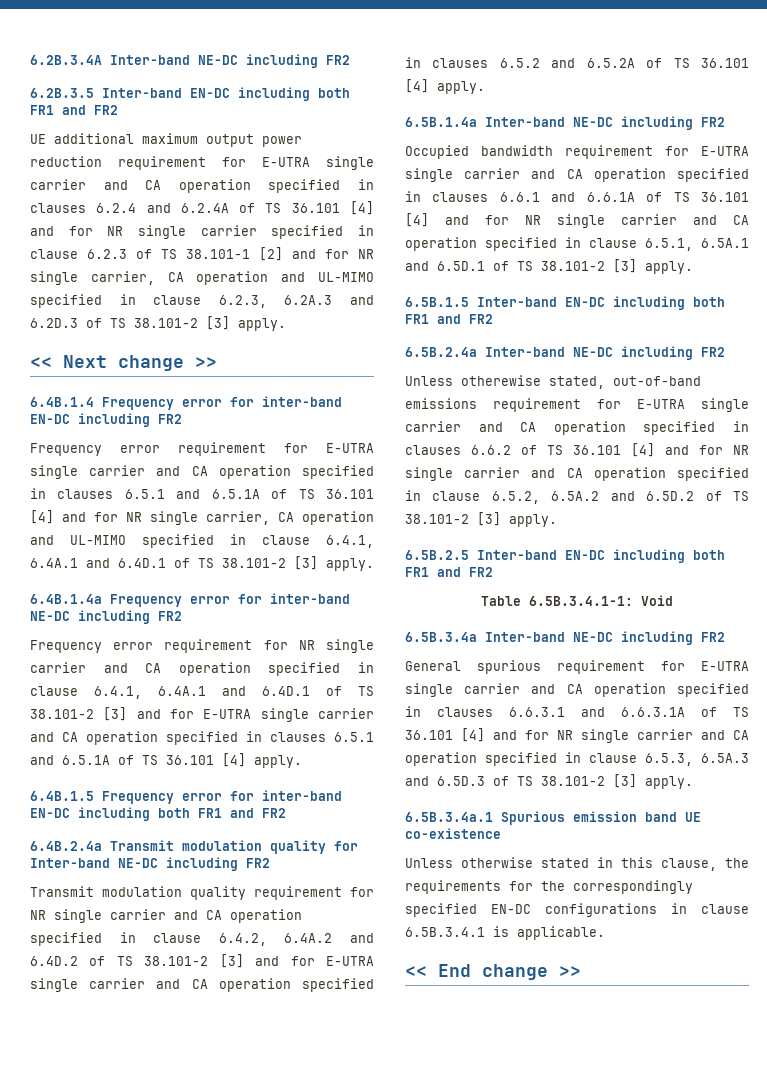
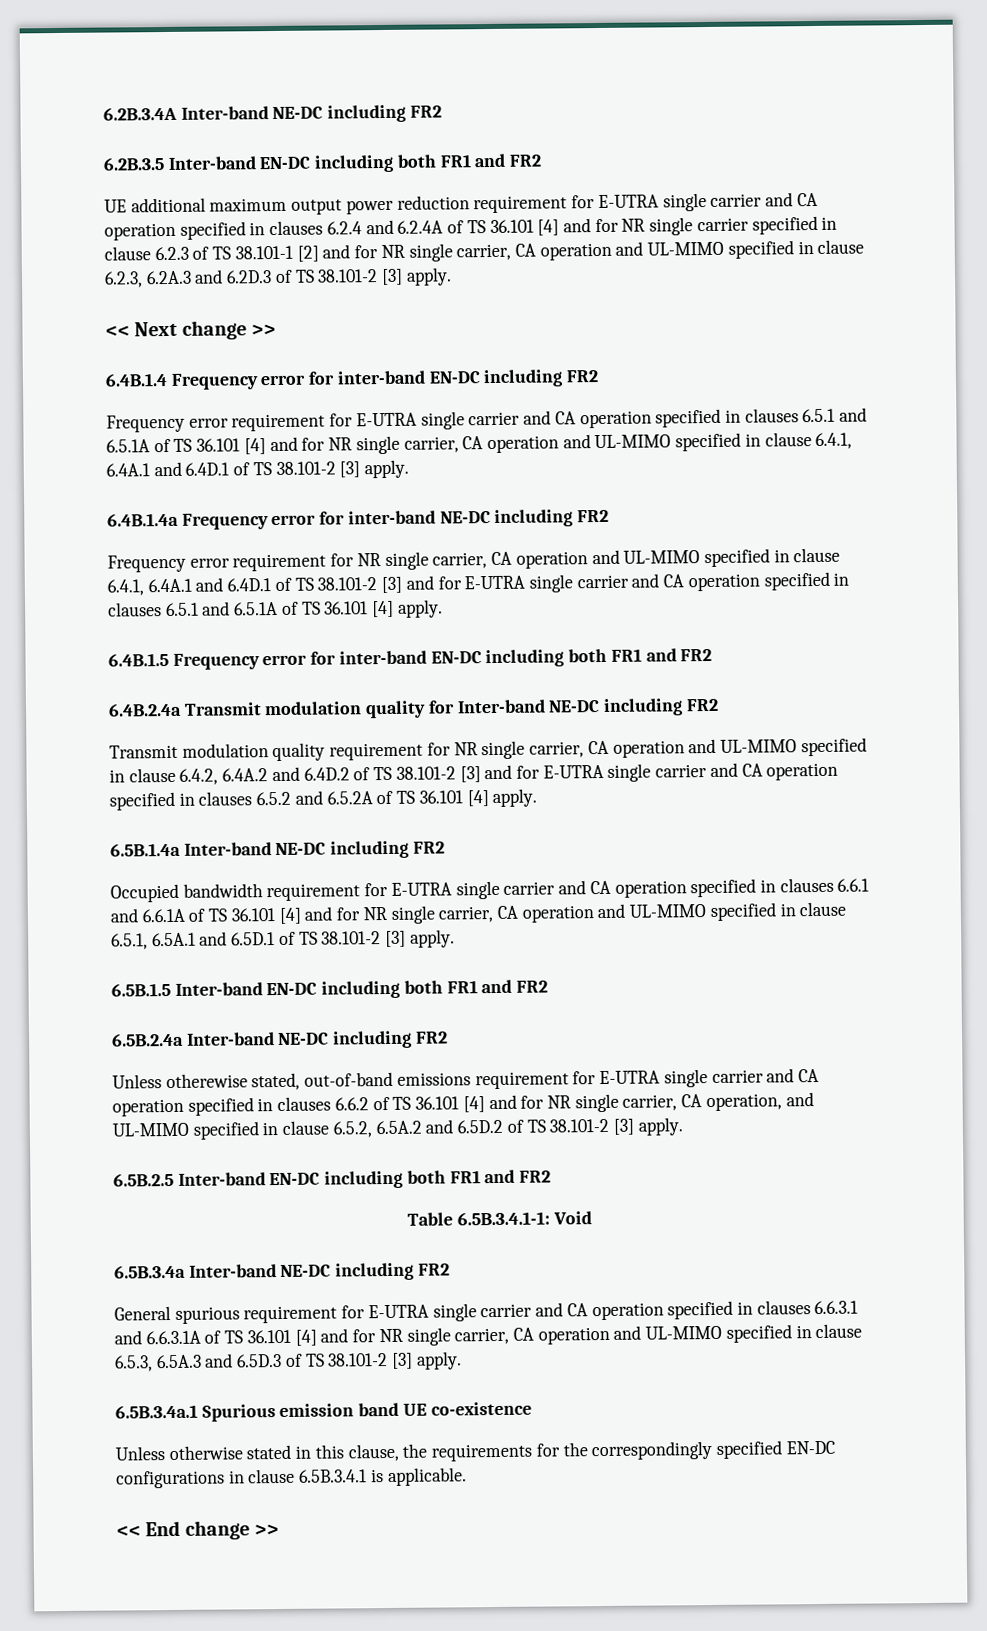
- Frequency error requirement for NR single carrier and CA operation specified in clause 6.4.1, 6.4A.1 and 6.4D.1 of TS 38.101-2 [3] and for E-UTRA single carrier and CA operation specified in clauses 6.5.1 and 6.5.1A of TS 36.101 [4] apply.
+ Frequency error requirement for NR single carrier, CA operation and UL-MIMO specified in clause 6.4.1, 6.4A.1 and 6.4D.1 of TS 38.101-2 [3] and for E-UTRA single carrier and CA operation specified in clauses 6.5.1 and 6.5.1A of TS 36.101 [4] apply.
- Transmit modulation quality requirement for NR single carrier and CA operation specified in clause 6.4.2, 6.4A.2 and 6.4D.2 of TS 38.101-2 [3] and for E-UTRA single carrier and CA operation specified in clauses 6.5.2 and 6.5.2A of TS 36.101 [4] apply.
+ Transmit modulation quality requirement for NR single carrier, CA operation and UL-MIMO specified in clause 6.4.2, 6.4A.2 and 6.4D.2 of TS 38.101-2 [3] and for E-UTRA single carrier and CA operation specified in clauses 6.5.2 and 6.5.2A of TS 36.101 [4] apply.
- Occupied bandwidth requirement for E-UTRA single carrier and CA operation specified in clauses 6.6.1 and 6.6.1A of TS 36.101 [4] and for NR single carrier and CA operation specified in clause 6.5.1, 6.5A.1 and 6.5D.1 of TS 38.101-2 [3] apply.
+ Occupied bandwidth requirement for E-UTRA single carrier and CA operation specified in clauses 6.6.1 and 6.6.1A of TS 36.101 [4] and for NR single carrier, CA operation and UL-MIMO specified in clause 6.5.1, 6.5A.1 and 6.5D.1 of TS 38.101-2 [3] apply.
- Unless otherewise stated, out-of-band emissions requirement for E-UTRA single carrier and CA operation specified in clauses 6.6.2 of TS 36.101 [4] and for NR single carrier and CA operation specified in clause 6.5.2, 6.5A.2 and 6.5D.2 of TS 38.101-2 [3] apply.
+ Unless otherewise stated, out-of-band emissions requirement for E-UTRA single carrier and CA operation specified in clauses 6.6.2 of TS 36.101 [4] and for NR single carrier, CA operation, and UL-MIMO specified in clause 6.5.2, 6.5A.2 and 6.5D.2 of TS 38.101-2 [3] apply.
- General spurious requirement for E-UTRA single carrier and CA operation specified in clauses 6.6.3.1 and 6.6.3.1A of TS 36.101 [4] and for NR single carrier and CA operation specified in clause 6.5.3, 6.5A.3 and 6.5D.3 of TS 38.101-2 [3] apply.
+ General spurious requirement for E-UTRA single carrier and CA operation specified in clauses 6.6.3.1 and 6.6.3.1A of TS 36.101 [4] and for NR single carrier, CA operation and UL-MIMO specified in clause 6.5.3, 6.5A.3 and 6.5D.3 of TS 38.101-2 [3] apply.

